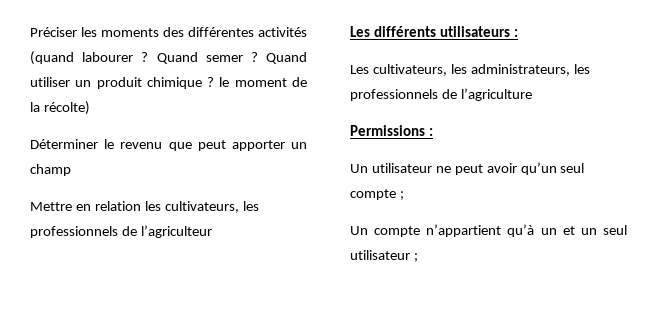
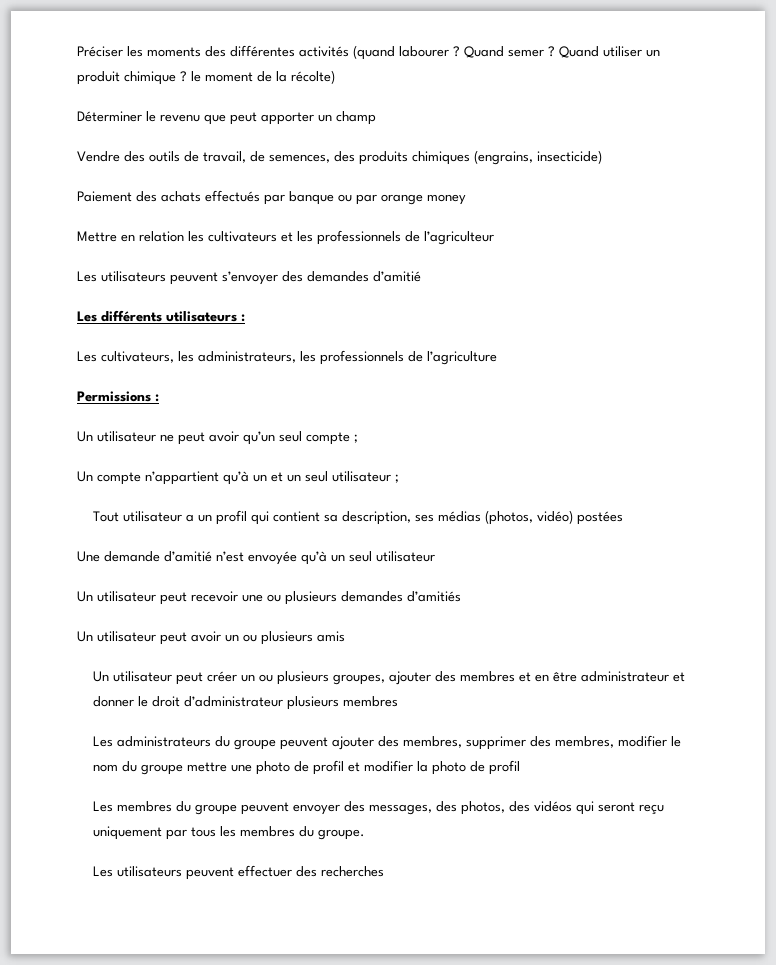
+ Vendre des outils de travail, de semences, des produits chimiques (engrains, insecticide)
+ Paiement des achats effectués par banque ou par orange money
- Mettre en relation les cultivateurs, les professionnels de l’agriculteur
+ Mettre en relation les cultivateurs et les professionnels de l’agriculteur
+ Les utilisateurs peuvent s’envoyer des demandes d’amitié
+ Tout utilisateur a un profil qui contient sa description, ses médias (photos, vidéo) postées
+ Une demande d’amitié n’est envoyée qu’à un seul utilisateur
+ Un utilisateur peut recevoir une ou plusieurs demandes d’amitiés
+ Un utilisateur peut avoir un ou plusieurs amis
+ Un utilisateur peut créer un ou plusieurs groupes, ajouter des membres et en être administrateur et donner le droit d’administrateur plusieurs membres
+ Les administrateurs du groupe peuvent ajouter des membres, supprimer des membres, modifier le nom du groupe mettre une photo de profil et modifier la photo de profil
+ Les membres du groupe peuvent envoyer des messages, des photos, des vidéos qui seront reçu uniquement par tous les membres du groupe.
+ Les utilisateurs peuvent effectuer des recherches

